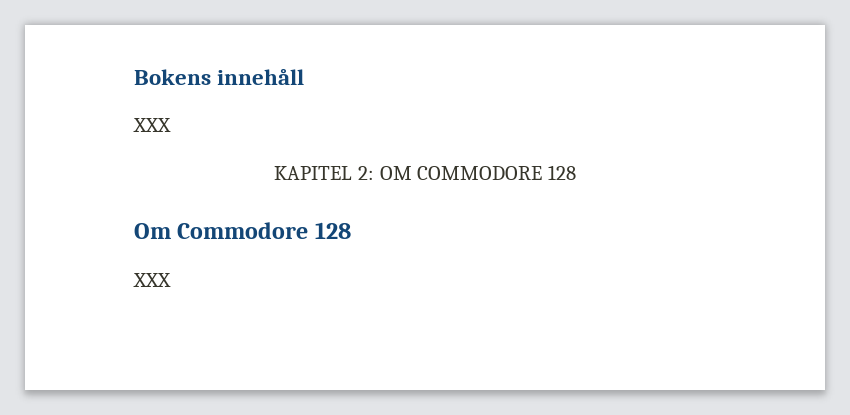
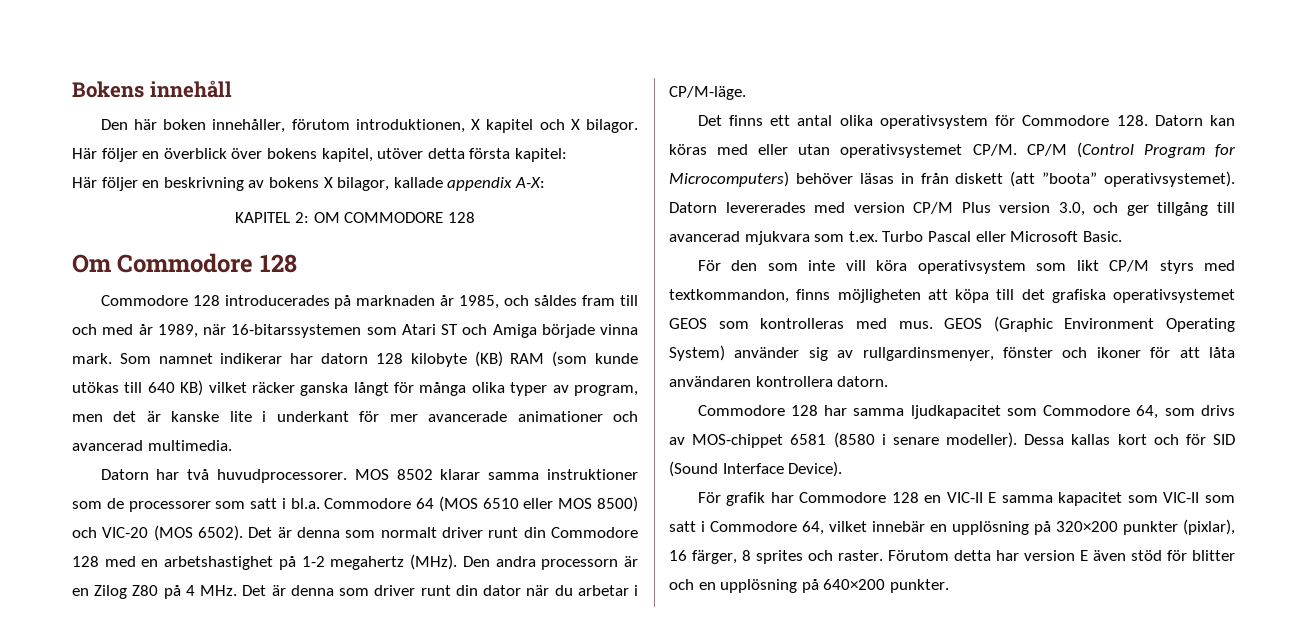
  Bokens innehåll
- XXX
+ Den här boken innehåller, förutom introduktionen, X kapitel och X bilagor. Här följer en överblick över bokens kapitel, utöver detta första kapitel:
+ Här följer en beskrivning av bokens X bilagor, kallade appendix A-X:
  Om Commodore 128
- XXX
+ Commodore 128 introducerades på marknaden år 1985, och såldes fram till och med år 1989, när 16-bitarssystemen som Atari ST och Amiga började vinna mark. Som namnet indikerar har datorn 128 kilobyte (KB) RAM (som kunde utökas till 640 KB) vilket räcker ganska långt för många olika typer av program, men det är kanske lite i underkant för mer avancerade animationer och avancerad multimedia.
+ Datorn har två huvudprocessorer. MOS 8502 klarar samma instruktioner som de processorer som satt i bl.a. Commodore 64 (MOS 6510 eller MOS 8500) och VIC-20 (MOS 6502). Det är denna som normalt driver runt din Commodore 128 med en arbetshastighet på 1-2 megahertz (MHz). Den andra processorn är en Zilog Z80 på 4 MHz. Det är denna som driver runt din dator när du arbetar i CP/M-läge.
+ Det finns ett antal olika operativsystem för Commodore 128. Datorn kan köras med eller utan operativsystemet CP/M. CP/M (Control Program for Microcomputers) behöver läsas in från diskett (att ”boota” operativsystemet). Datorn levererades med version CP/M Plus version 3.0, och ger tillgång till avancerad mjukvara som t.ex. Turbo Pascal eller Microsoft Basic.
+ För den som inte vill köra operativsystem som likt CP/M styrs med textkommandon, finns möjligheten att köpa till det grafiska operativsystemet GEOS som kontrolleras med mus. GEOS (Graphic Environment Operating System) använder sig av rullgardinsmenyer, fönster och ikoner för att låta användaren kontrollera datorn.
+ Commodore 128 har samma ljudkapacitet som Commodore 64, som drivs av MOS-chippet 6581 (8580 i senare modeller). Dessa kallas kort och för SID (Sound Interface Device).
+ För grafik har Commodore 128 en VIC-II E samma kapacitet som VIC-II som satt i Commodore 64, vilket innebär en upplösning på 320×200 punkter (pixlar), 16 färger, 8 sprites och raster. Förutom detta har version E även stöd för blitter och en upplösning på 640×200 punkter.

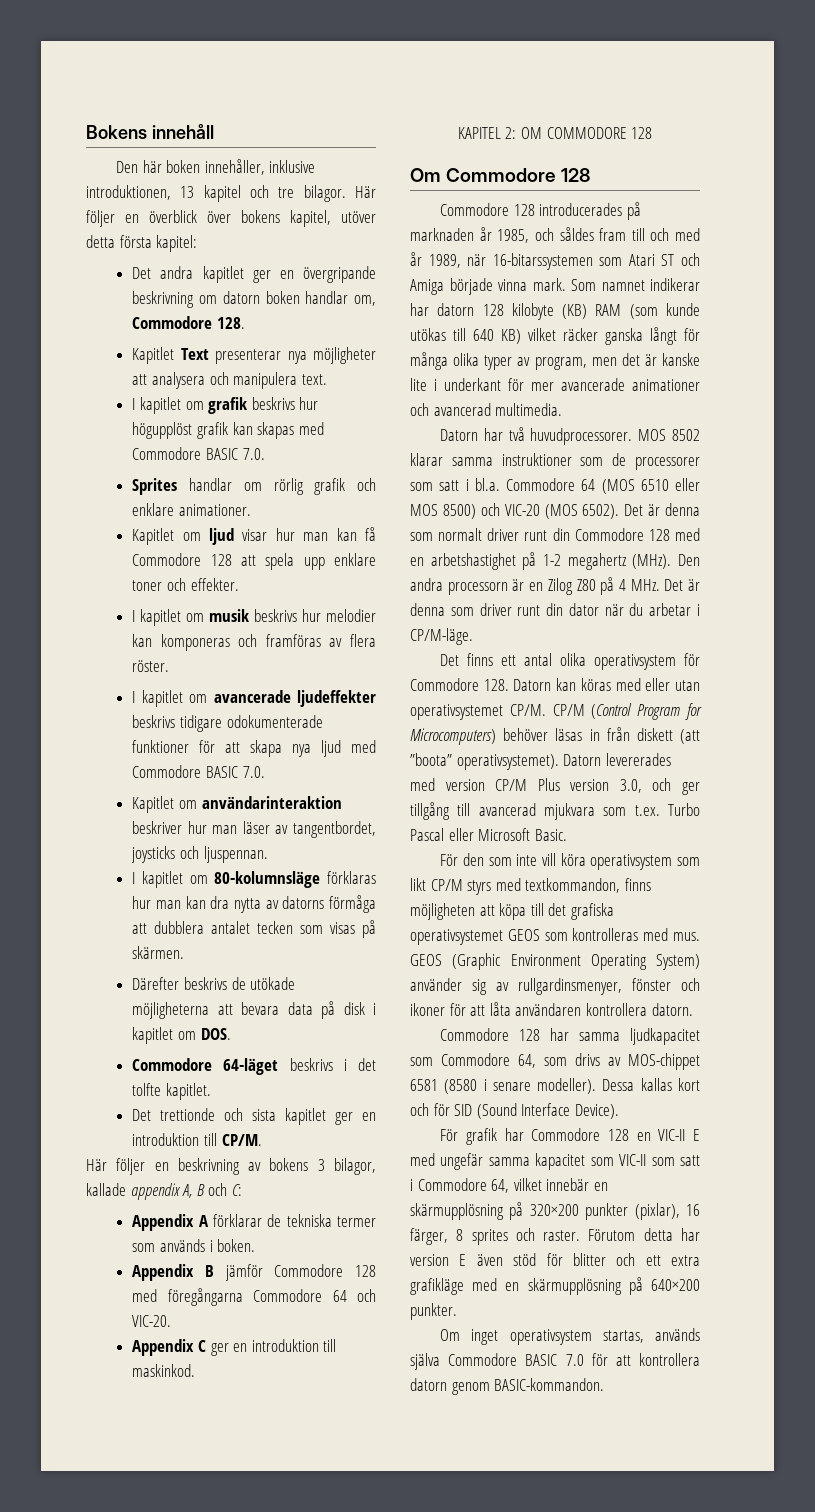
- Den här boken innehåller, förutom introduktionen, X kapitel och X bilagor.
+ Den här boken innehåller, inklusive introduktionen, 13 kapitel och tre bilagor.
+ Det andra kapitlet ger en övergripande beskrivning om datorn boken handlar om, Commodore 128.
+ Kapitlet Text presenterar nya möjligheter att analysera och manipulera text.
+ I kapitlet om grafik beskrivs hur högupplöst grafik kan skapas med Commodore BASIC 7.0.
+ Sprites handlar om rörlig grafik och enklare animationer.
+ Kapitlet om ljud visar hur man kan få Commodore 128 att spela upp enklare toner och effekter.
+ I kapitlet om musik beskrivs hur melodier kan komponeras och framföras av flera röster.
+ I kapitlet om avancerade ljudeffekter beskrivs tidigare odokumenterade funktioner för att skapa nya ljud med Commodore BASIC 7.0.
+ Kapitlet om användarinteraktion beskriver hur man läser av tangentbordet, joysticks och ljuspennan.
+ I kapitlet om 80-kolumnsläge förklaras hur man kan dra nytta av datorns förmåga att dubblera antalet tecken som visas på skärmen.
+ Därefter beskrivs de utökade möjligheterna att bevara data på disk i kapitlet om DOS.
+ Commodore 64-läget beskrivs i det tolfte kapitlet.
+ Det trettionde och sista kapitlet ger en introduktion till CP/M.
- Här följer en beskrivning av bokens X bilagor, kallade appendix A-X:
+ Här följer en beskrivning av bokens 3 bilagor, kallade appendix A, B och C:
+ Appendix A förklarar de tekniska termer som används i boken.
+ Appendix B jämför Commodore 128 med föregångarna Commodore 64 och VIC-20.
+ Appendix C ger en introduktion till maskinkod.
- För grafik har Commodore 128 en VIC-II E samma kapacitet som VIC-II som satt i Commodore 64, vilket innebär en upplösning på 320×200 punkter (pixlar), 16 färger, 8 sprites och raster.
+ För grafik har Commodore 128 en VIC-II E med ungefär samma kapacitet som VIC-II som satt i Commodore 64, vilket innebär en skärmupplösning på 320×200 punkter (pixlar), 16 färger, 8 sprites och raster.
- Förutom detta har version E även stöd för blitter och en upplösning på 640×200 punkter.
+ Förutom detta har version E även stöd för blitter och ett extra grafikläge med en skärmupplösning på 640×200 punkter.
+ Om inget operativsystem startas, används själva Commodore BASIC 7.0 för att kontrollera datorn genom BASIC-kommandon.

